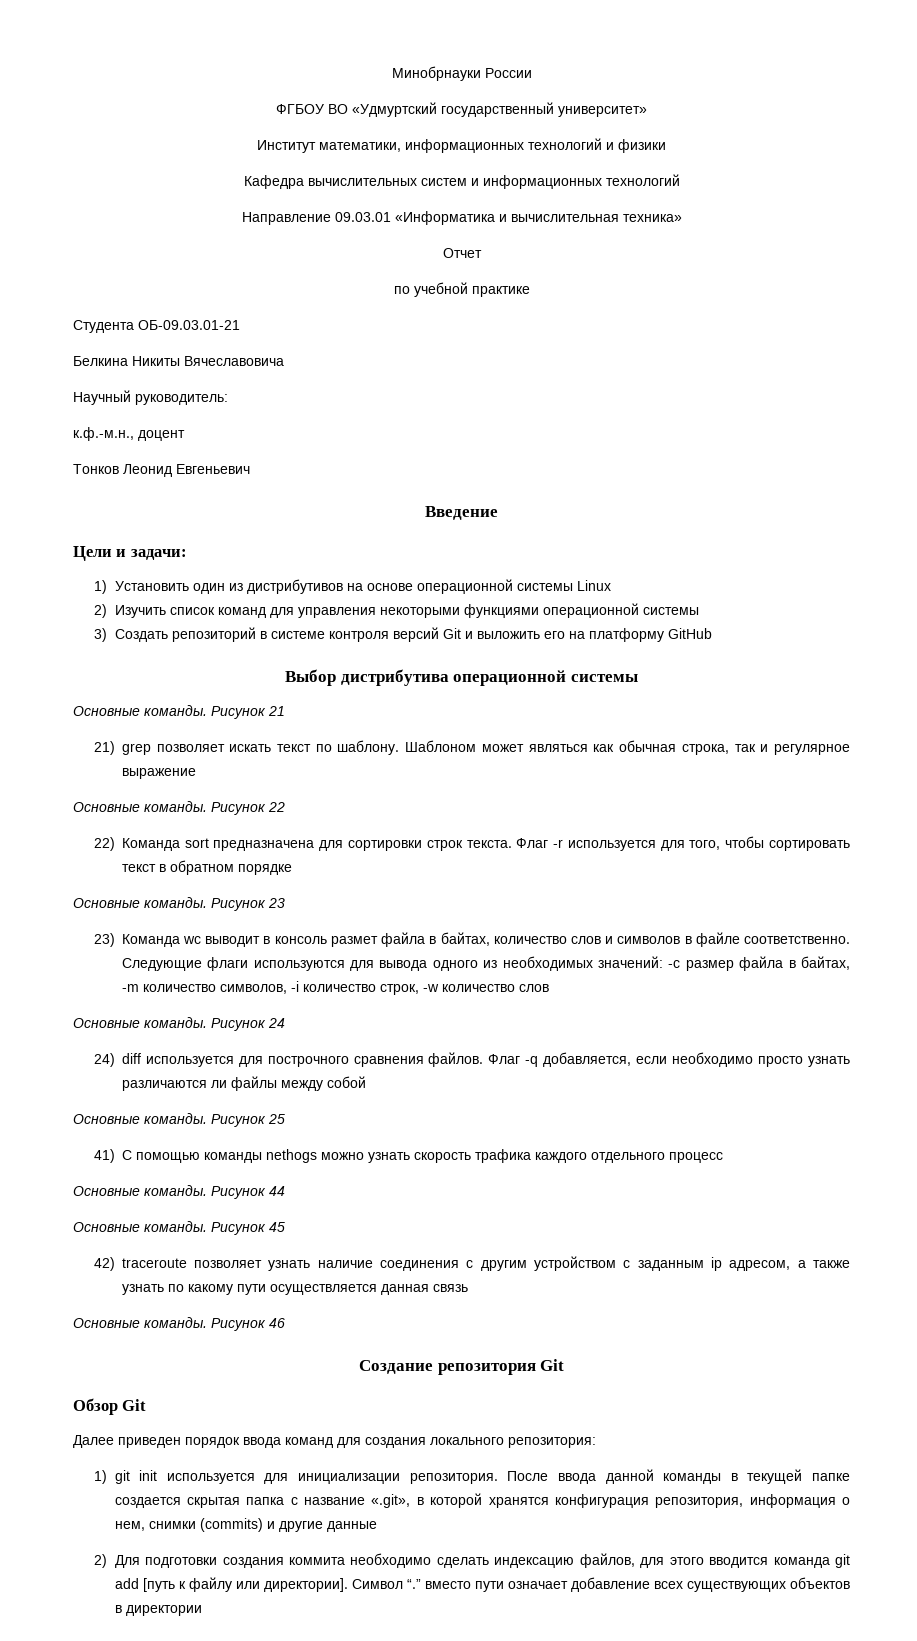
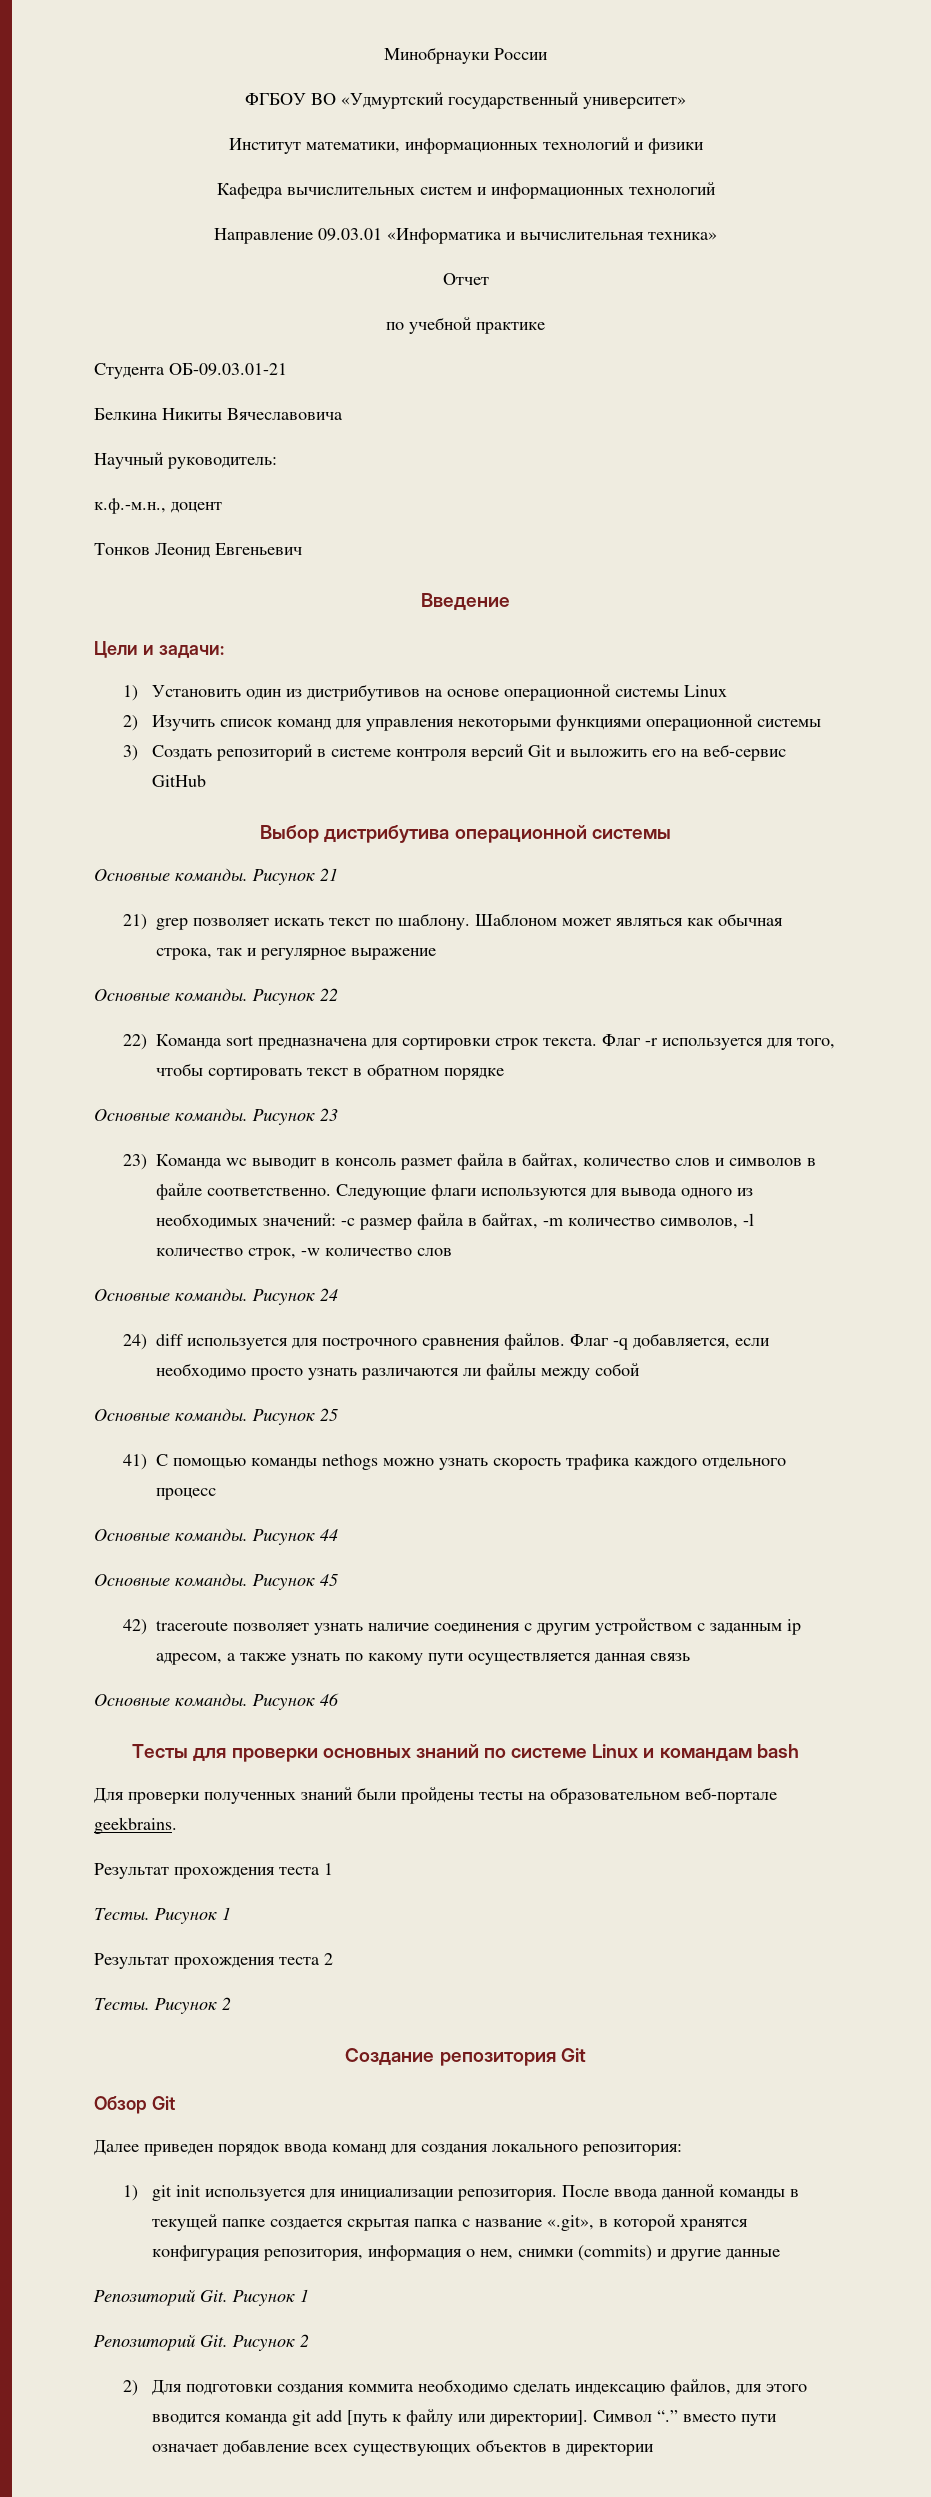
- 3) Создать репозиторий в системе контроля версий Git и выложить его на платформу GitHub
+ 3) Создать репозиторий в системе контроля версий Git и выложить его на веб-сервис GitHub
- Следующие флаги используются для вывода одного из необходимых значений: -c размер файла в байтах, -m количество символов, -i количество строк, -w количество слов
+ Следующие флаги используются для вывода одного из необходимых значений: -c размер файла в байтах, -m количество символов, -l количество строк, -w количество слов
+ Тесты для проверки основных знаний по системе Linux и командам bash
+ Для проверки полученных знаний были пройдены тесты на образовательном веб-портале geekbrains.
+ Результат прохождения теста 1
+ Тесты. Рисунок 1
+ Результат прохождения теста 2
+ Тесты. Рисунок 2
+ Репозиторий Git. Рисунок 1
+ Репозиторий Git. Рисунок 2

